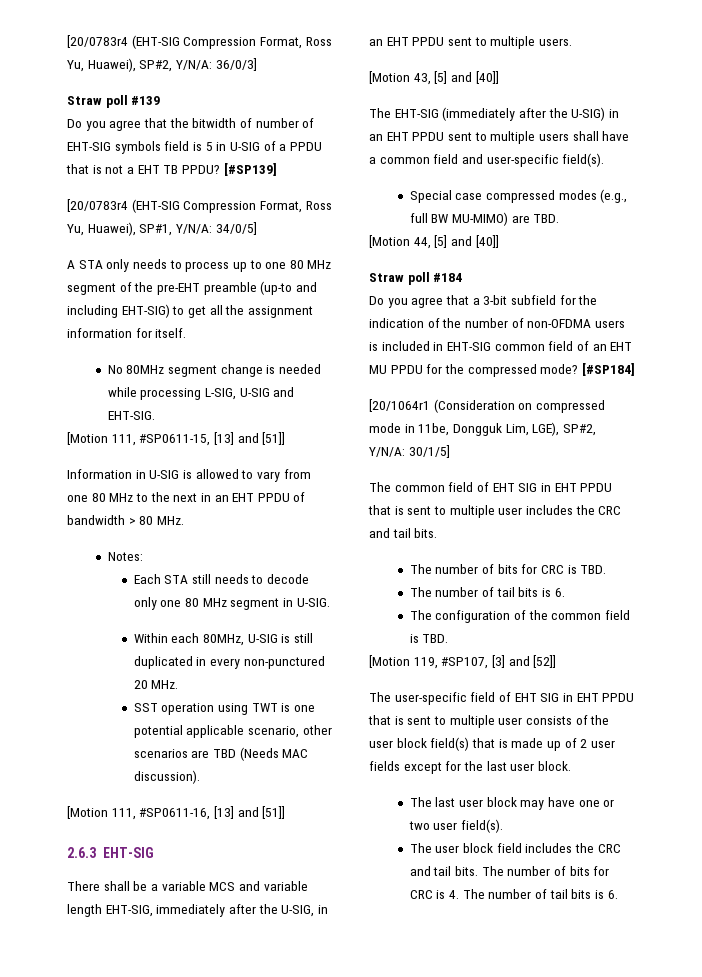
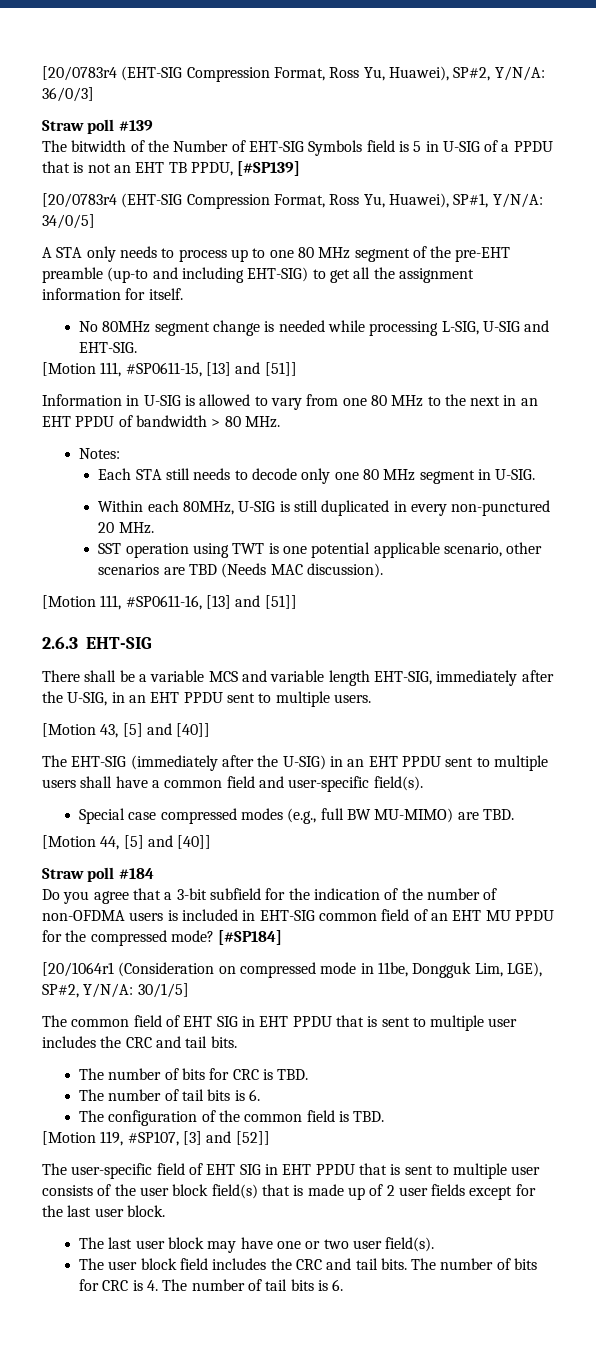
- Do you agree that the bitwidth of number of EHT-SIG symbols field is 5 in U-SIG of a PPDU that is not a EHT TB PPDU? [#SP139]
+ The bitwidth of the Number of EHT-SIG Symbols field is 5 in U-SIG of a PPDU that is not an EHT TB PPDU, [#SP139]

